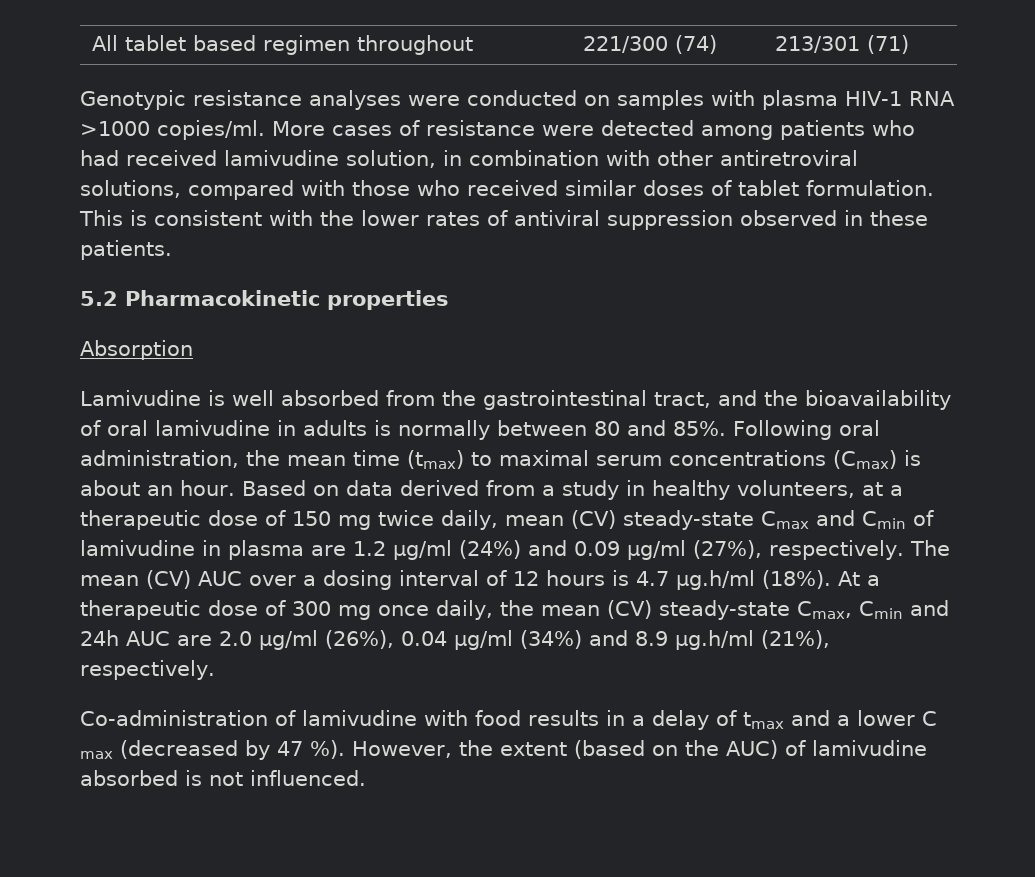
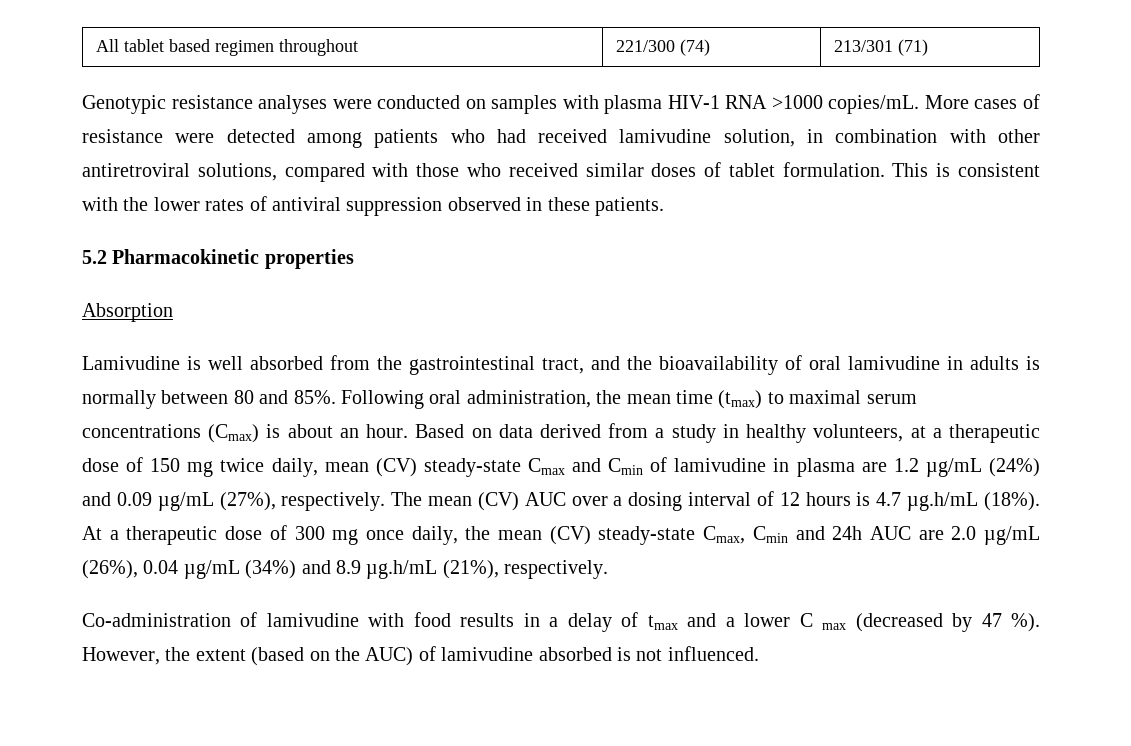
- Genotypic resistance analyses were conducted on samples with plasma HIV-1 RNA >1000 copies/ml.
+ Genotypic resistance analyses were conducted on samples with plasma HIV-1 RNA >1000 copies/mL.
- Based on data derived from a study in healthy volunteers, at a therapeutic dose of 150 mg twice daily, mean (CV) steady-state Cmax and Cmin of lamivudine in plasma are 1.2 µg/ml (24%) and 0.09 µg/ml (27%), respectively.
+ Based on data derived from a study in healthy volunteers, at a therapeutic dose of 150 mg twice daily, mean (CV) steady-state Cmax and Cmin of lamivudine in plasma are 1.2 µg/mL (24%) and 0.09 µg/mL (27%), respectively.
- The mean (CV) AUC over a dosing interval of 12 hours is 4.7 µg.h/ml (18%).
+ The mean (CV) AUC over a dosing interval of 12 hours is 4.7 µg.h/mL (18%).
- At a therapeutic dose of 300 mg once daily, the mean (CV) steady-state Cmax, Cmin and 24h AUC are 2.0 µg/ml (26%), 0.04 µg/ml (34%) and 8.9 µg.h/ml (21%), respectively.
+ At a therapeutic dose of 300 mg once daily, the mean (CV) steady-state Cmax, Cmin and 24h AUC are 2.0 µg/mL (26%), 0.04 µg/mL (34%) and 8.9 µg.h/mL (21%), respectively.

